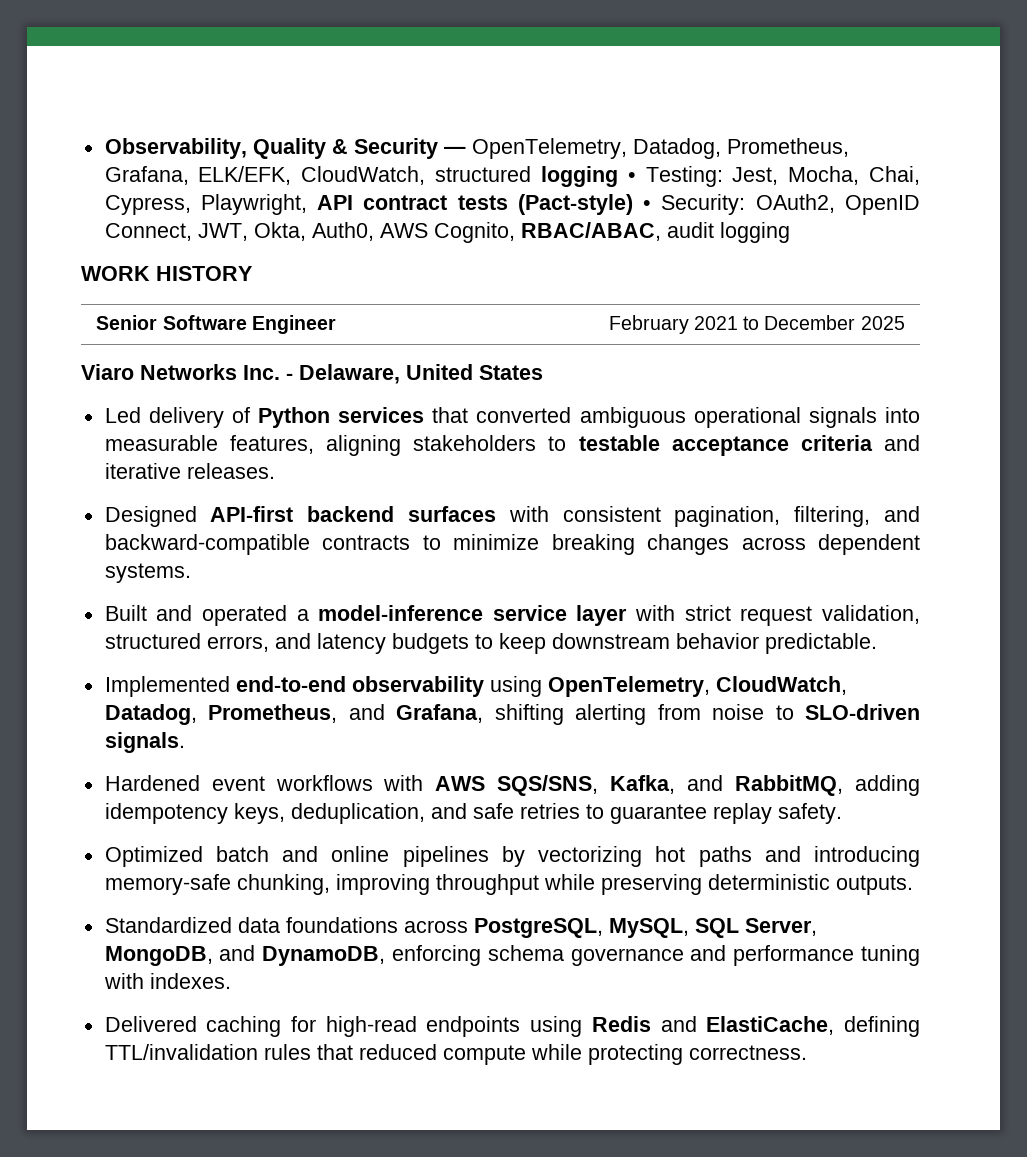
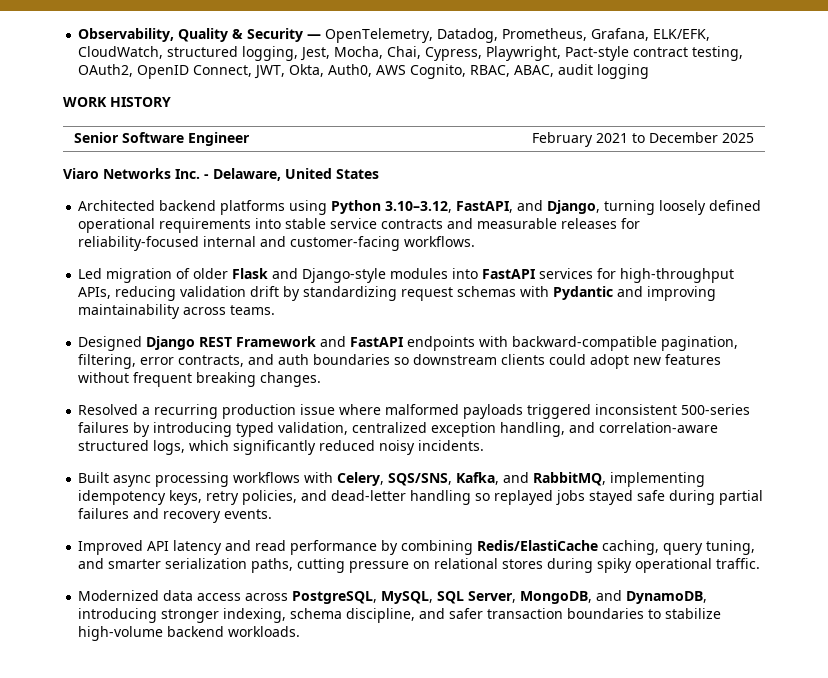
- Observability, Quality & Security — OpenTelemetry, Datadog, Prometheus, Grafana, ELK/EFK, CloudWatch, structured logging • Testing: Jest, Mocha, Chai, Cypress, Playwright, API contract tests (Pact-style) • Security: OAuth2, OpenID Connect, JWT, Okta, Auth0, AWS Cognito, RBAC/ABAC, audit logging
+ Observability, Quality & Security — OpenTelemetry, Datadog, Prometheus, Grafana, ELK/EFK, CloudWatch, structured logging, Jest, Mocha, Chai, Cypress, Playwright, Pact-style contract testing, OAuth2, OpenID Connect, JWT, Okta, Auth0, AWS Cognito, RBAC, ABAC, audit logging
- Led delivery of Python services that converted ambiguous operational signals into measurable features, aligning stakeholders to testable acceptance criteria and iterative releases.
- Designed API-first backend surfaces with consistent pagination, filtering, and backward-compatible contracts to minimize breaking changes across dependent systems.
- Built and operated a model-inference service layer with strict request validation, structured errors, and latency budgets to keep downstream behavior predictable.
- Implemented end-to-end observability using OpenTelemetry, CloudWatch, Datadog, Prometheus, and Grafana, shifting alerting from noise to SLO-driven signals.
- Hardened event workflows with AWS SQS/SNS, Kafka, and RabbitMQ, adding idempotency keys, deduplication, and safe retries to guarantee replay safety.
- Optimized batch and online pipelines by vectorizing hot paths and introducing memory-safe chunking, improving throughput while preserving deterministic outputs.
- Standardized data foundations across PostgreSQL, MySQL, SQL Server, MongoDB, and DynamoDB, enforcing schema governance and performance tuning with indexes.
- Delivered caching for high-read endpoints using Redis and ElastiCache, defining TTL/invalidation rules that reduced compute while protecting correctness.
+ Architected backend platforms using Python 3.10–3.12, FastAPI, and Django, turning loosely defined operational requirements into stable service contracts and measurable releases for reliability-focused internal and customer-facing workflows.
+ Led migration of older Flask and Django-style modules into FastAPI services for high-throughput APIs, reducing validation drift by standardizing request schemas with Pydantic and improving maintainability across teams.
+ Designed Django REST Framework and FastAPI endpoints with backward-compatible pagination, filtering, error contracts, and auth boundaries so downstream clients could adopt new features without frequent breaking changes.
+ Resolved a recurring production issue where malformed payloads triggered inconsistent 500-series failures by introducing typed validation, centralized exception handling, and correlation-aware structured logs, which significantly reduced noisy incidents.
+ Built async processing workflows with Celery, SQS/SNS, Kafka, and RabbitMQ, implementing idempotency keys, retry policies, and dead-letter handling so replayed jobs stayed safe during partial failures and recovery events.
+ Improved API latency and read performance by combining Redis/ElastiCache caching, query tuning, and smarter serialization paths, cutting pressure on relational stores during spiky operational traffic.
+ Modernized data access across PostgreSQL, MySQL, SQL Server, MongoDB, and DynamoDB, introducing stronger indexing, schema discipline, and safer transaction boundaries to stabilize high-volume backend workloads.

